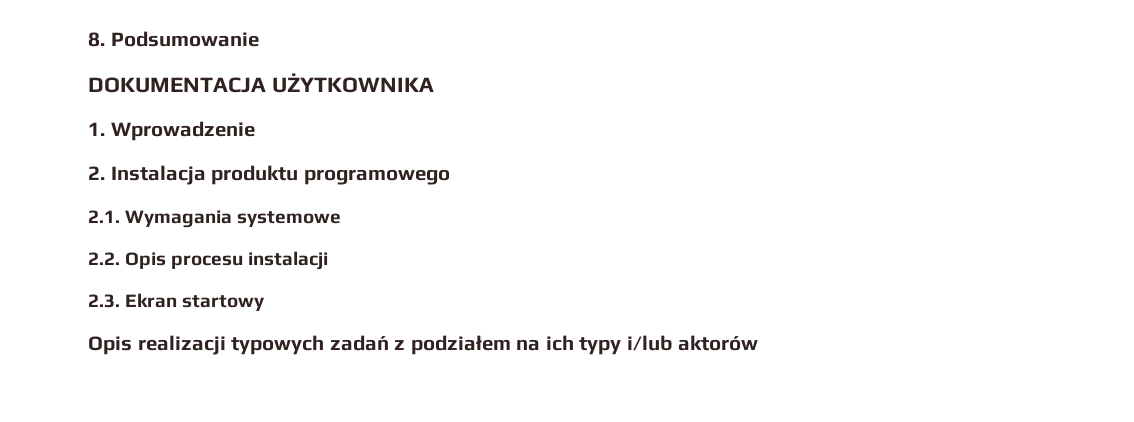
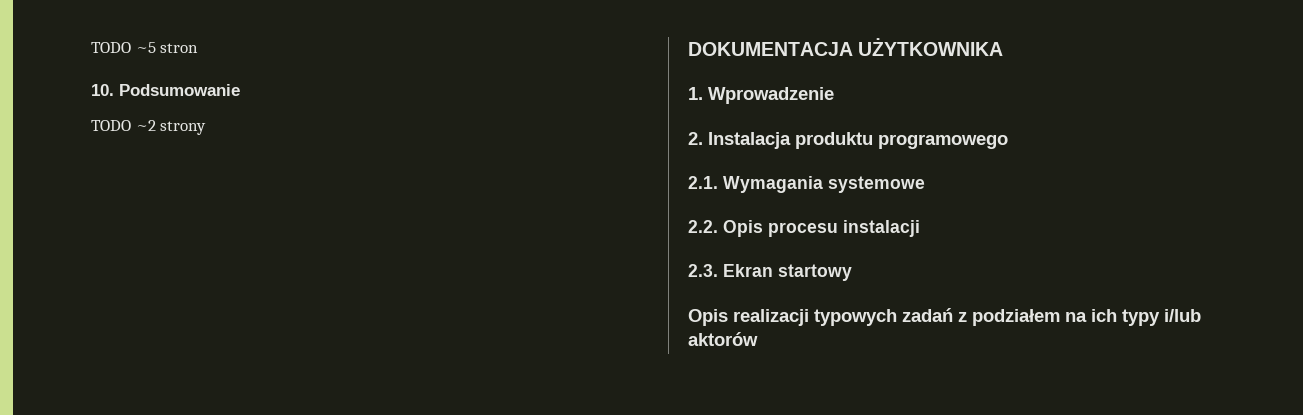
- 8. Podsumowanie
+ TODO ~5 stron
+ 10. Podsumowanie
+ TODO ~2 strony

